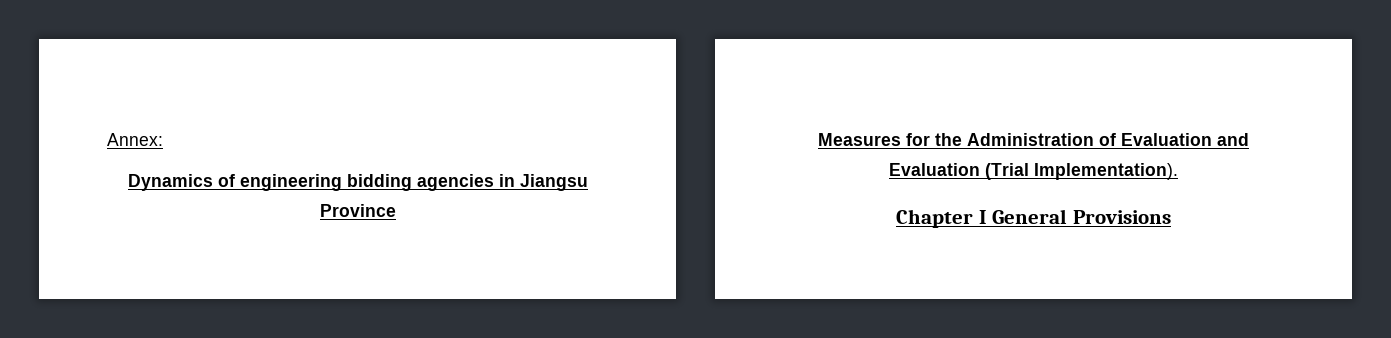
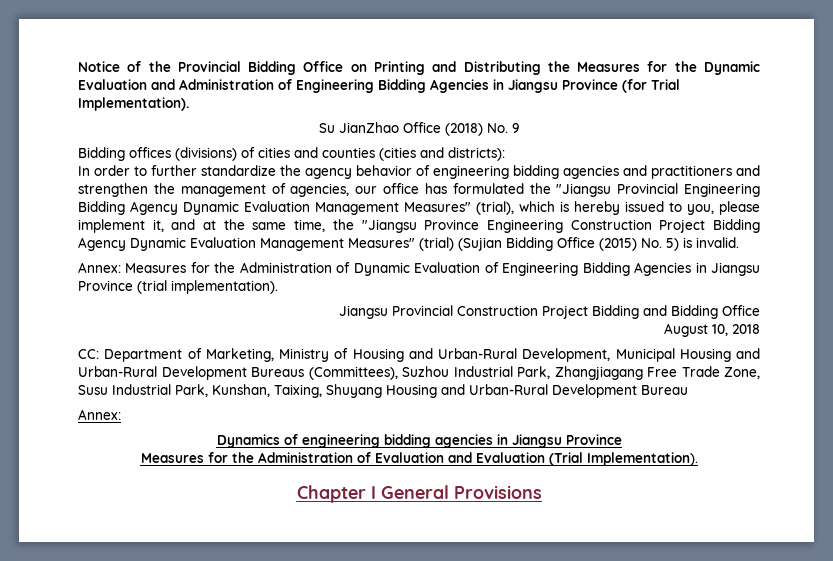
+ Notice of the Provincial Bidding Office on Printing and Distributing the Measures for the Dynamic Evaluation and Administration of Engineering Bidding Agencies in Jiangsu Province (for Trial Implementation).
+ Su JianZhao Office (2018) No. 9
+ Bidding offices (divisions) of cities and counties (cities and districts):
+ In order to further standardize the agency behavior of engineering bidding agencies and practitioners and strengthen the management of agencies, our office has formulated the "Jiangsu Provincial Engineering Bidding Agency Dynamic Evaluation Management Measures" (trial), which is hereby issued to you, please implement it, and at the same time, the "Jiangsu Province Engineering Construction Project Bidding Agency Dynamic Evaluation Management Measures" (trial) (Sujian Bidding Office (2015) No. 5) is invalid.
+ Annex: Measures for the Administration of Dynamic Evaluation of Engineering Bidding Agencies in Jiangsu Province (trial implementation).
+ Jiangsu Provincial Construction Project Bidding and Bidding Office
+ August 10, 2018
+ CC: Department of Marketing, Ministry of Housing and Urban-Rural Development, Municipal Housing and Urban-Rural Development Bureaus (Committees), Suzhou Industrial Park, Zhangjiagang Free Trade Zone, Susu Industrial Park, Kunshan, Taixing, Shuyang Housing and Urban-Rural Development Bureau

